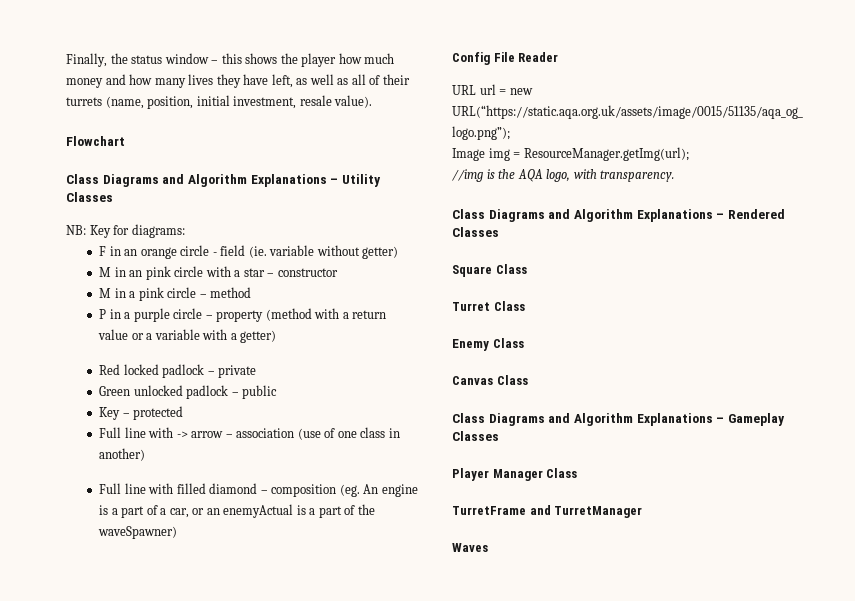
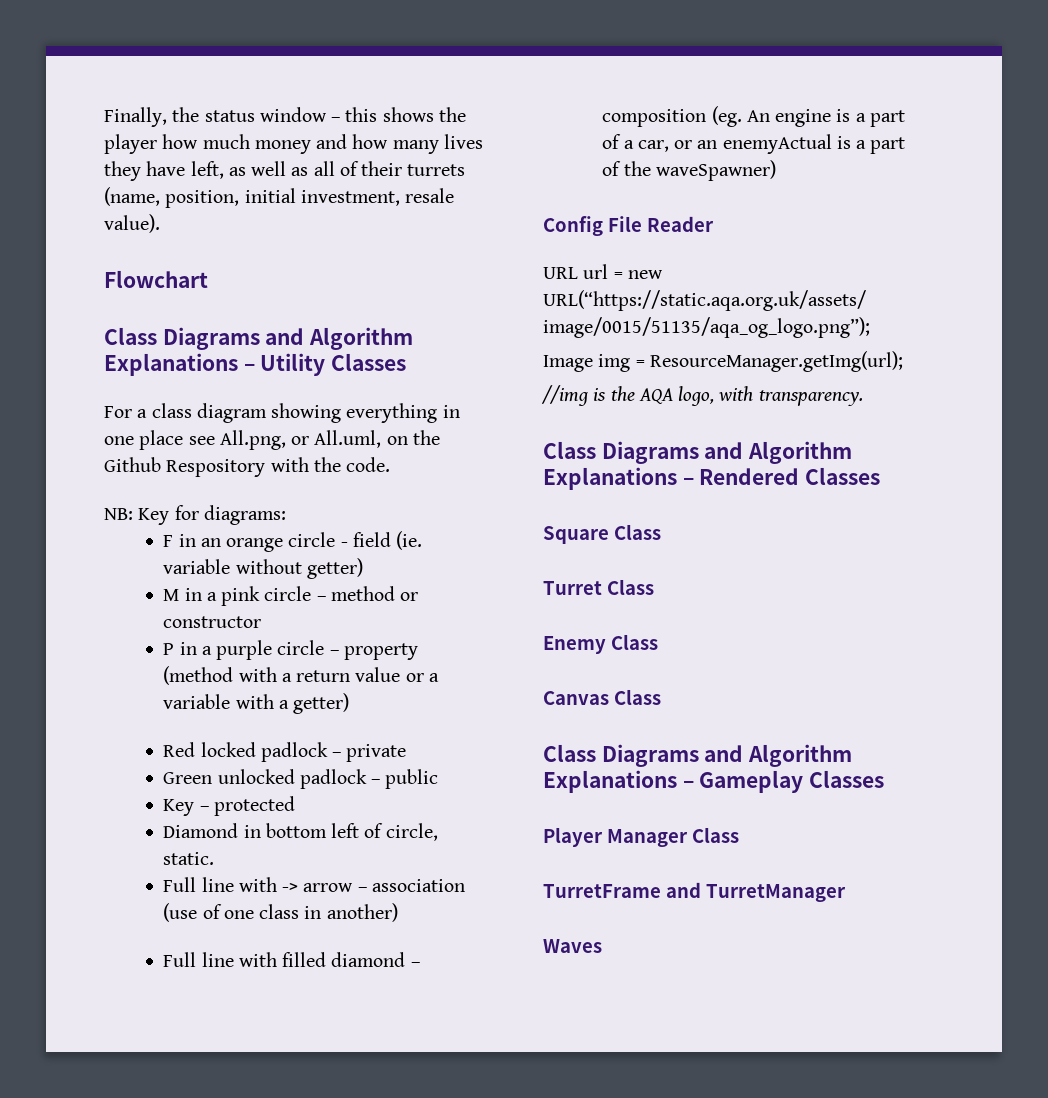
+ For a class diagram showing everything in one place see All.png, or All.uml, on the Github Respository with the code.
- M in an pink circle with a star – constructor
- M in a pink circle – method
+ M in a pink circle – method or constructor
+ Diamond in bottom left of circle, static.

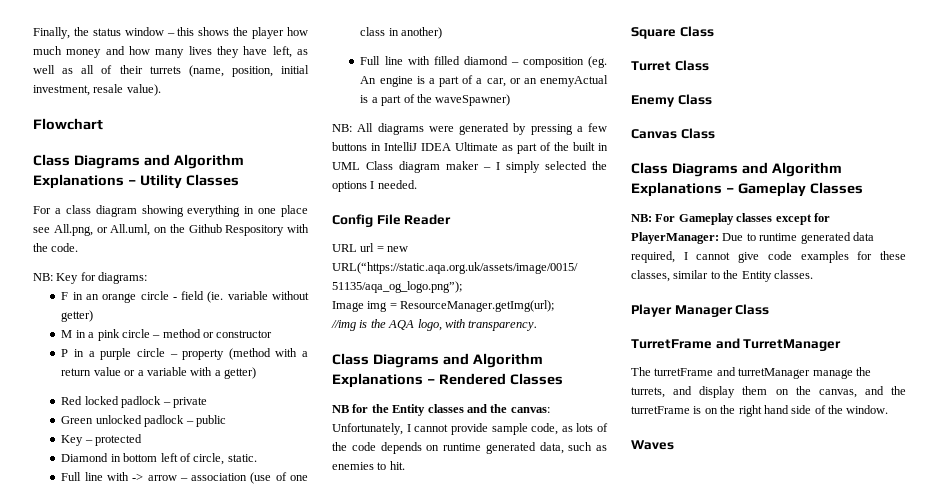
+ NB: All diagrams were generated by pressing a few buttons in IntelliJ IDEA Ultimate as part of the built in UML Class diagram maker – I simply selected the options I needed.
+ NB for the Entity classes and the canvas: Unfortunately, I cannot provide sample code, as lots of the code depends on runtime generated data, such as enemies to hit.
+ NB: For Gameplay classes except for PlayerManager: Due to runtime generated data required, I cannot give code examples for these classes, similar to the Entity classes.
+ The turretFrame and turretManager manage the turrets, and display them on the canvas, and the turretFrame is on the right hand side of the window.

